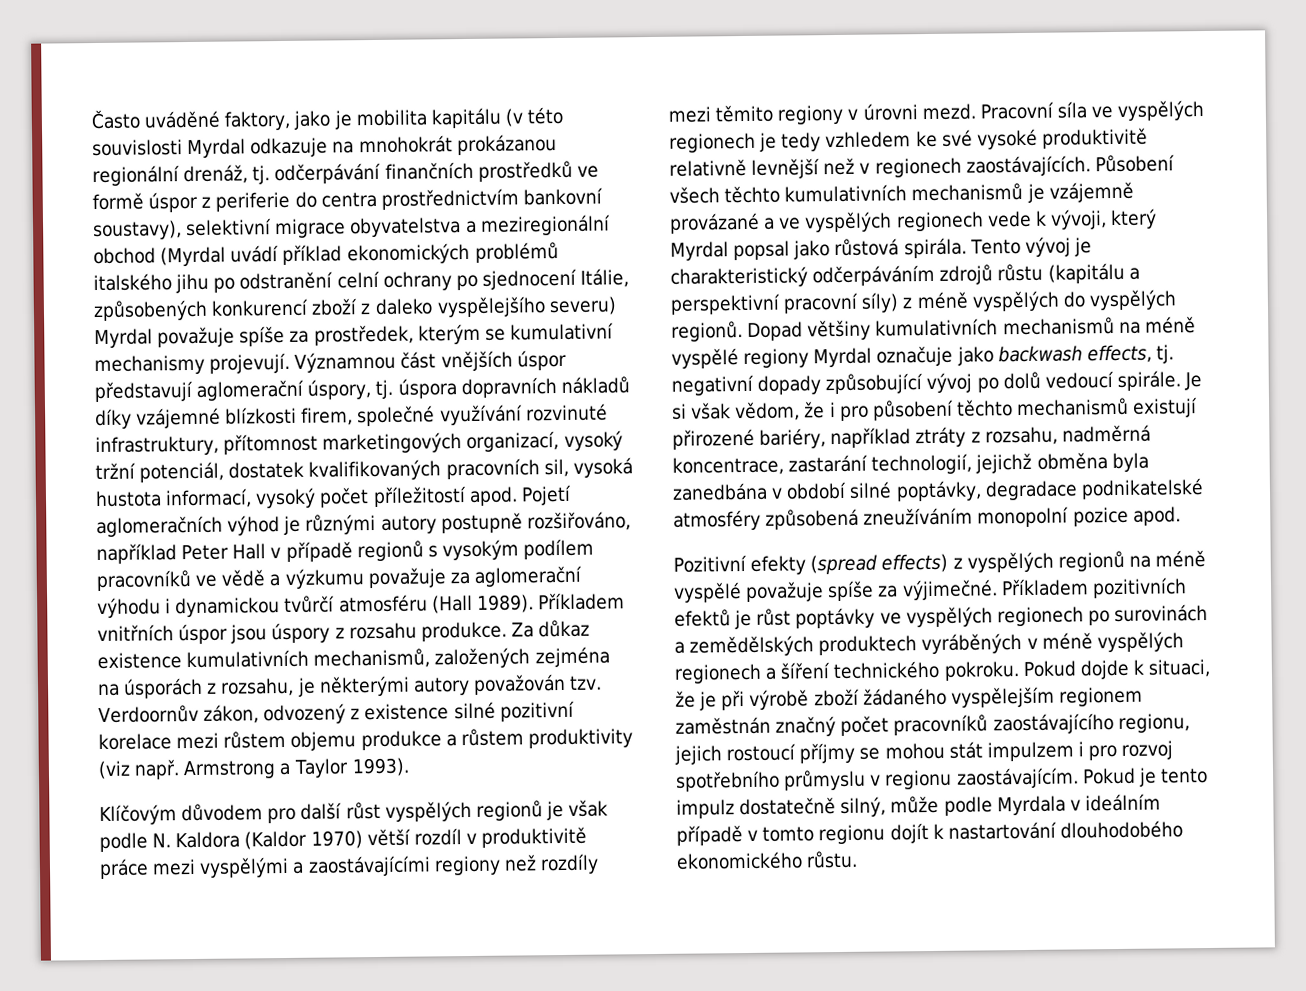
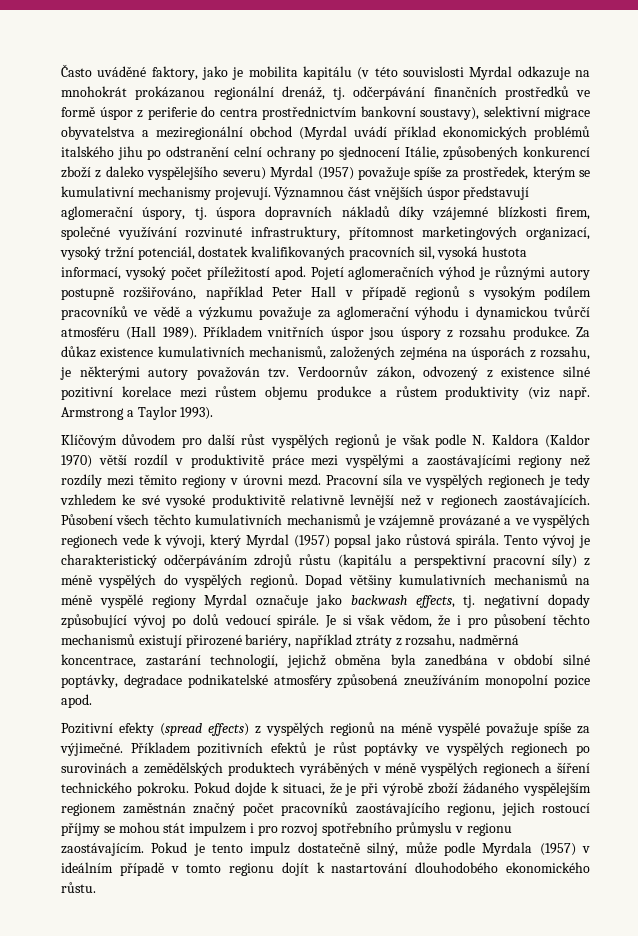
- Často uváděné faktory, jako je mobilita kapitálu (v této souvislosti Myrdal odkazuje na mnohokrát prokázanou regionální drenáž, tj. odčerpávání finančních prostředků ve formě úspor z periferie do centra prostřednictvím bankovní soustavy), selektivní migrace obyvatelstva a meziregionální obchod (Myrdal uvádí příklad ekonomických problémů italského jihu po odstranění celní ochrany po sjednocení Itálie, způsobených konkurencí zboží z daleko vyspělejšího severu) Myrdal považuje spíše za prostředek, kterým se kumulativní mechanismy projevují.
+ Často uváděné faktory, jako je mobilita kapitálu (v této souvislosti Myrdal odkazuje na mnohokrát prokázanou regionální drenáž, tj. odčerpávání finančních prostředků ve formě úspor z periferie do centra prostřednictvím bankovní soustavy), selektivní migrace obyvatelstva a meziregionální obchod (Myrdal uvádí příklad ekonomických problémů italského jihu po odstranění celní ochrany po sjednocení Itálie, způsobených konkurencí zboží z daleko vyspělejšího severu) Myrdal (1957) považuje spíše za prostředek, kterým se kumulativní mechanismy projevují.
- Působení všech těchto kumulativních mechanismů je vzájemně provázané a ve vyspělých regionech vede k vývoji, který Myrdal popsal jako růstová spirála.
+ Působení všech těchto kumulativních mechanismů je vzájemně provázané a ve vyspělých regionech vede k vývoji, který Myrdal (1957) popsal jako růstová spirála.
- Pokud je tento impulz dostatečně silný, může podle Myrdala v ideálním případě v tomto regionu dojít k nastartování dlouhodobého ekonomického růstu.
+ Pokud je tento impulz dostatečně silný, může podle Myrdala (1957) v ideálním případě v tomto regionu dojít k nastartování dlouhodobého ekonomického růstu.

